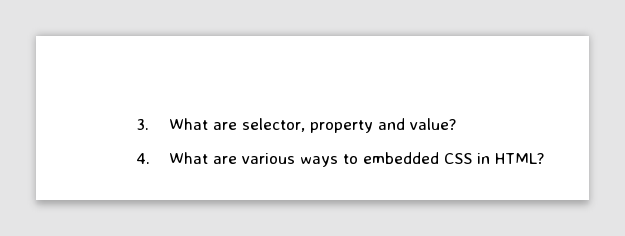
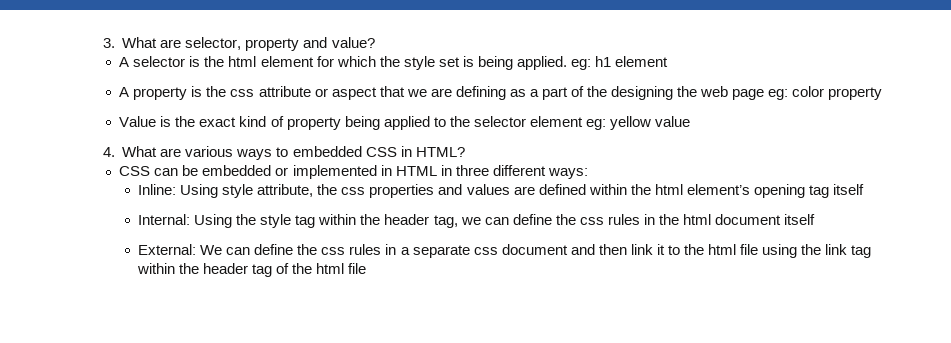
+ A selector is the html element for which the style set is being applied. eg: h1 element
+ A property is the css attribute or aspect that we are defining as a part of the designing the web page eg: color property
+ Value is the exact kind of property being applied to the selector element eg: yellow value
+ CSS can be embedded or implemented in HTML in three different ways:
+ Inline: Using style attribute, the css properties and values are defined within the html element’s opening tag itself
+ Internal: Using the style tag within the header tag, we can define the css rules in the html document itself
+ External: We can define the css rules in a separate css document and then link it to the html file using the link tag within the header tag of the html file

